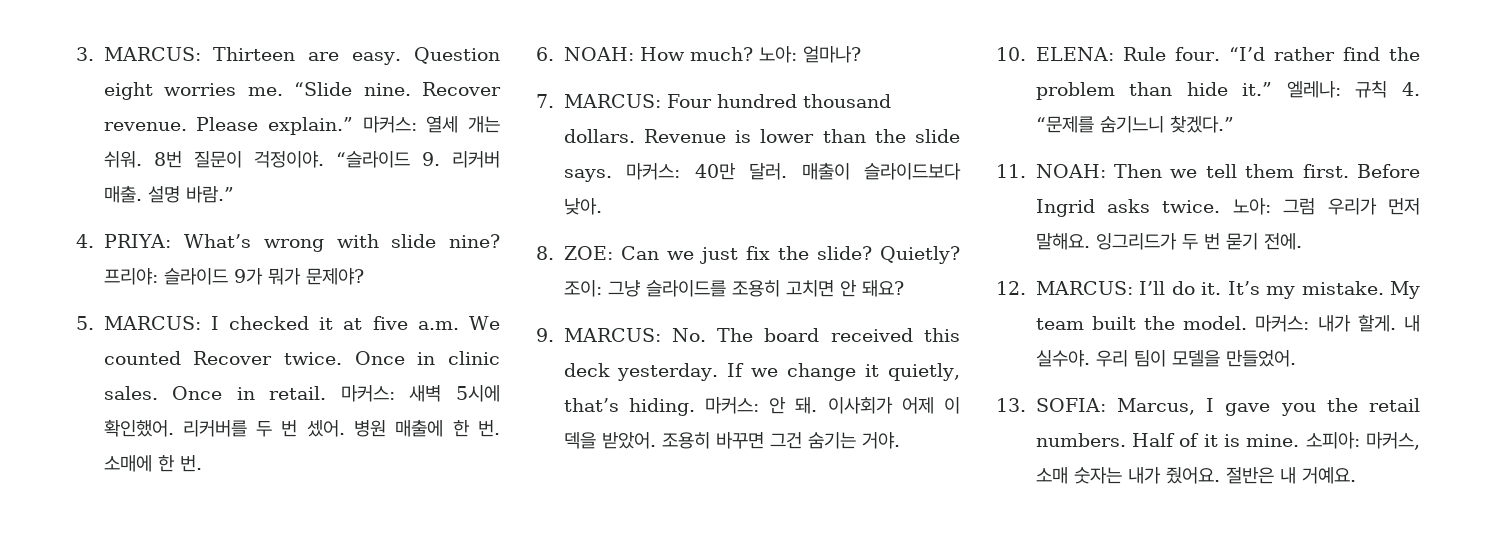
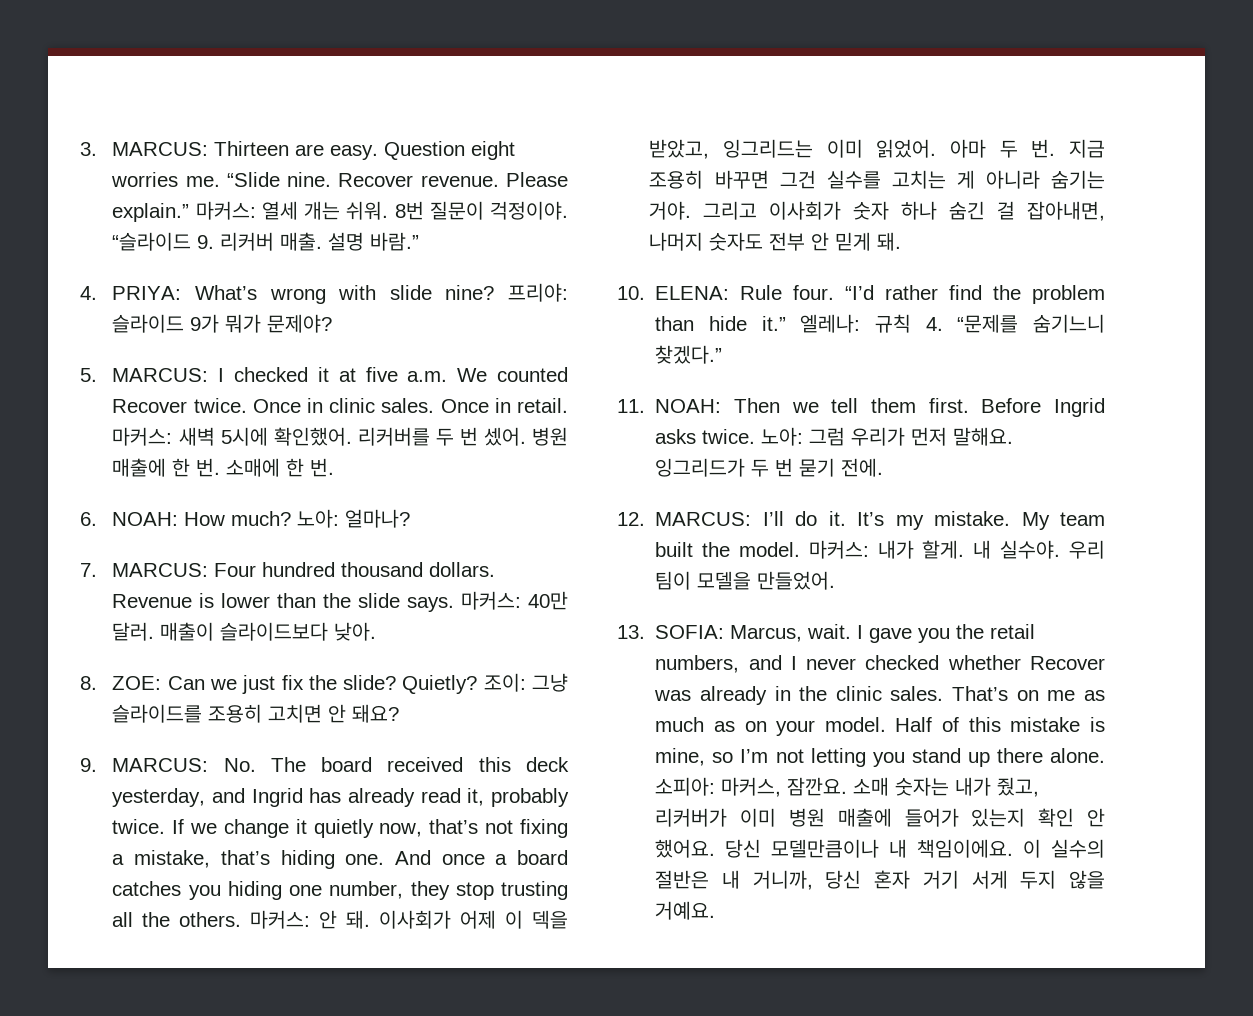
- 9. MARCUS: No. The board received this deck yesterday. If we change it quietly, that’s hiding.
+ 9. MARCUS: No. The board received this deck yesterday, and Ingrid has already read it, probably twice. If we change it quietly now, that’s not fixing a mistake, that’s hiding one. And once a board catches you hiding one number, they stop trusting all the others.
- 이사회가 어제 이 덱을 받았어. 조용히 바꾸면 그건 숨기는 거야.
+ 이사회가 어제 이 덱을 받았고, 잉그리드는 이미 읽었어. 아마 두 번. 지금 조용히 바꾸면 그건 실수를 고치는 게 아니라 숨기는 거야. 그리고 이사회가 숫자 하나 숨긴 걸 잡아내면, 나머지 숫자도 전부 안 믿게 돼.
- 13. SOFIA: Marcus, I gave you the retail numbers. Half of it is mine.
+ 13. SOFIA: Marcus, wait. I gave you the retail numbers, and I never checked whether Recover was already in the clinic sales. That’s on me as much as on your model. Half of this mistake is mine, so I’m not letting you stand up there alone.
- 소피아: 마커스, 소매 숫자는 내가 줬어요. 절반은 내 거예요.
+ 소피아: 마커스, 잠깐요. 소매 숫자는 내가 줬고, 리커버가 이미 병원 매출에 들어가 있는지 확인 안 했어요. 당신 모델만큼이나 내 책임이에요. 이 실수의 절반은 내 거니까, 당신 혼자 거기 서게 두지 않을 거예요.

